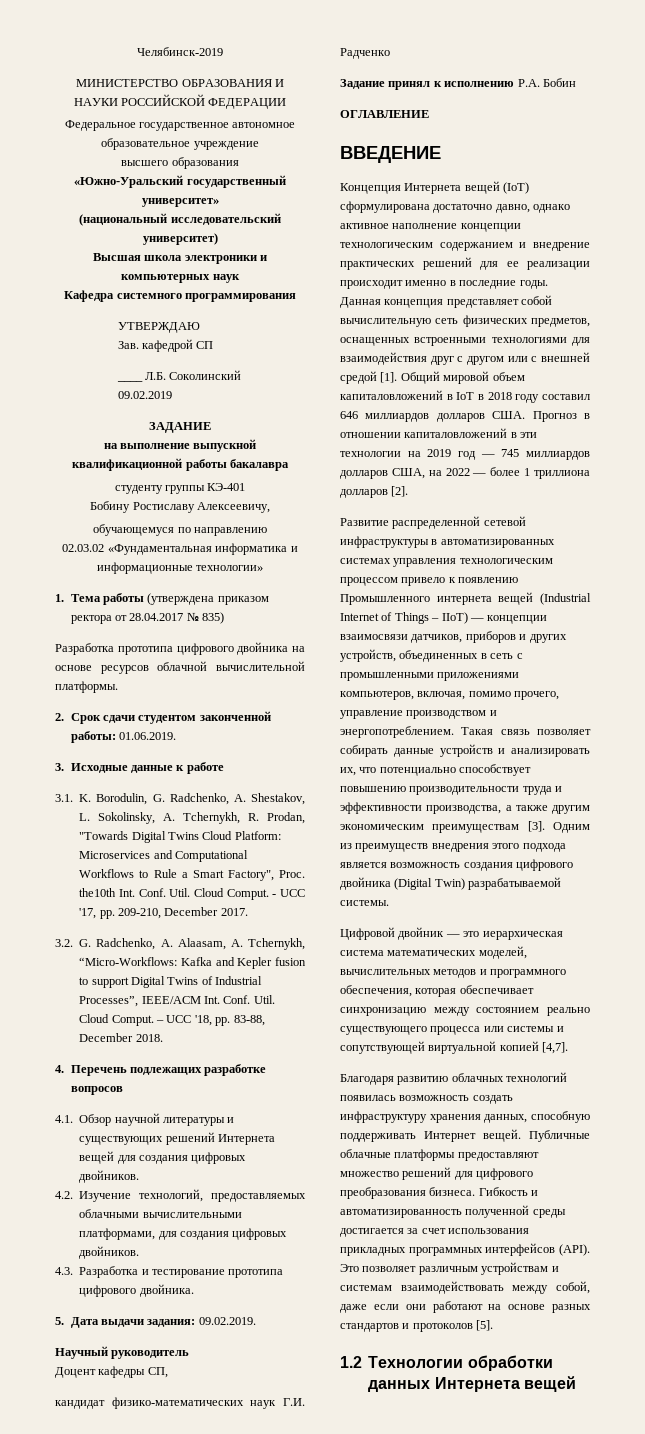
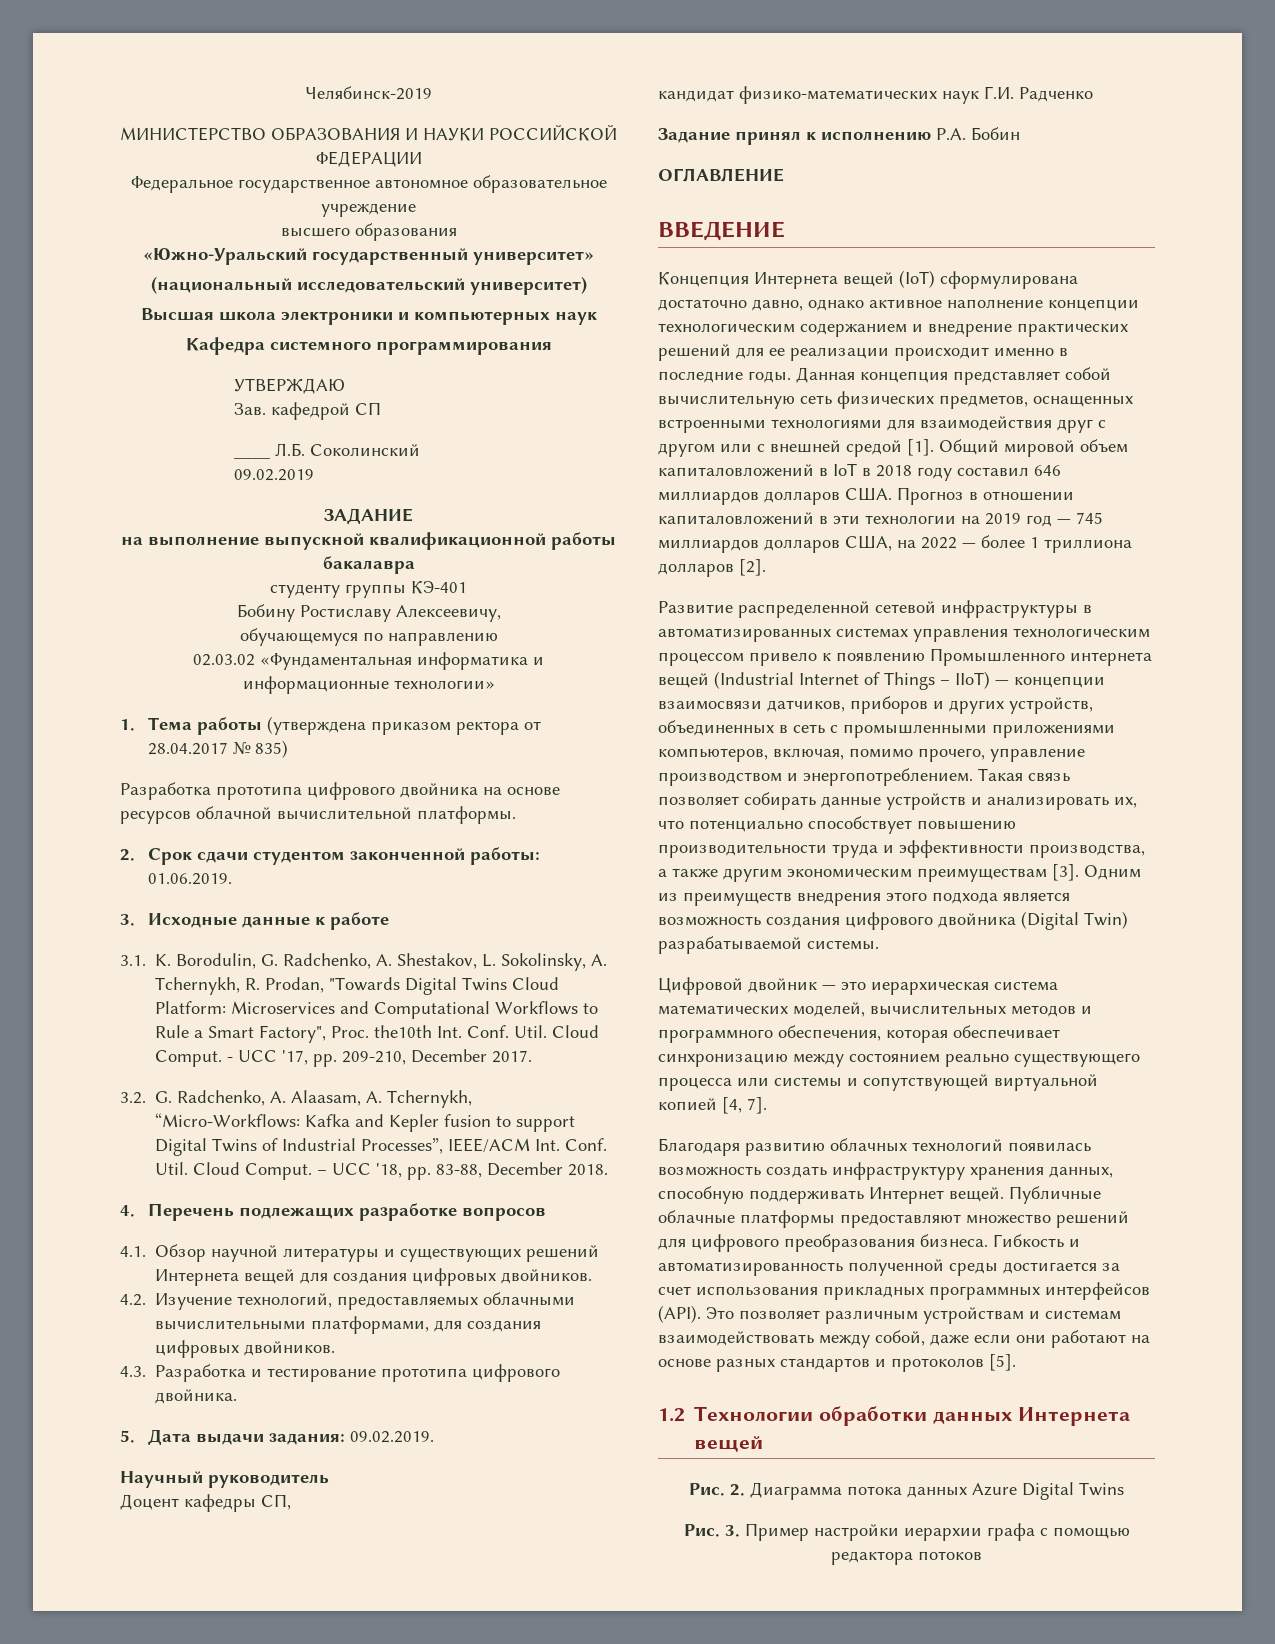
- Цифровой двойник — это иерархическая система математических моделей, вычислительных методов и программного обеспечения, которая обеспечивает синхронизацию между состоянием реально существующего процесса или системы и сопутствующей виртуальной копией [4,7].
+ Цифровой двойник — это иерархическая система математических моделей, вычислительных методов и программного обеспечения, которая обеспечивает синхронизацию между состоянием реально существующего процесса или системы и сопутствующей виртуальной копией [4, 7].
+ Рис. 2. Диаграмма потока данных Azure Digital Twins
+ Рис. 3. Пример настройки иерархии графа с помощью редактора потоков

